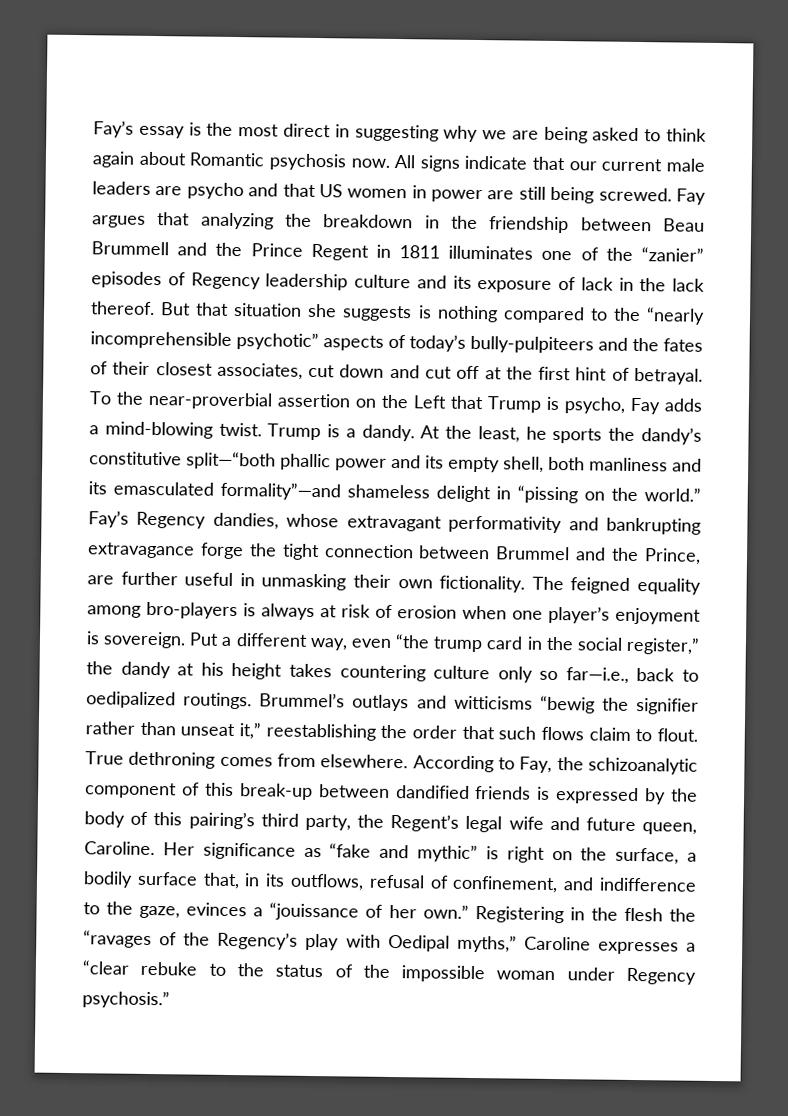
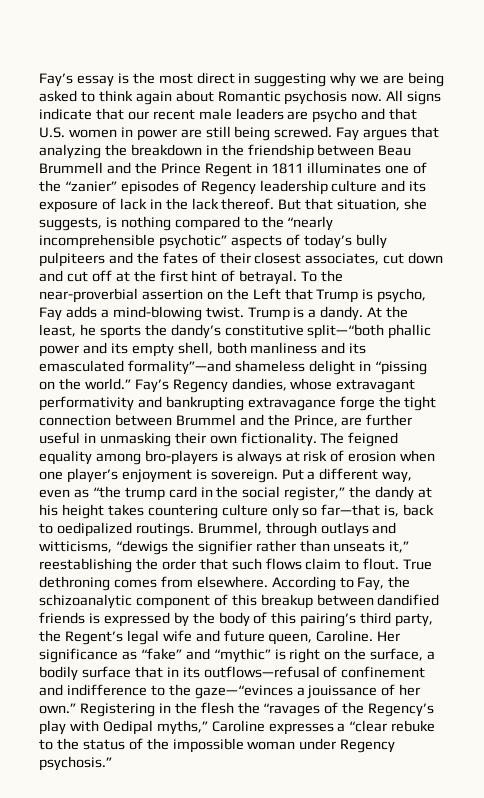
- All signs indicate that our current male leaders are psycho and that US women in power are still being screwed.
+ All signs indicate that our recent male leaders are psycho and that U.S. women in power are still being screwed.
- But that situation she suggests is nothing compared to the “nearly incomprehensible psychotic” aspects of today’s bully-pulpiteers and the fates of their closest associates, cut down and cut off at the first hint of betrayal.
+ But that situation, she suggests, is nothing compared to the “nearly incomprehensible psychotic” aspects of today’s bully pulpiteers and the fates of their closest associates, cut down and cut off at the first hint of betrayal.
- Put a different way, even “the trump card in the social register,” the dandy at his height takes countering culture only so far—i.e., back to oedipalized routings.
+ Put a different way, even as “the trump card in the social register,” the dandy at his height takes countering culture only so far—that is, back to oedipalized routings.
- Brummel’s outlays and witticisms “bewig the signifier rather than unseat it,” reestablishing the order that such flows claim to flout.
+ Brummel, through outlays and witticisms, “dewigs the signifier rather than unseats it,” reestablishing the order that such flows claim to flout.
- According to Fay, the schizoanalytic component of this break-up between dandified friends is expressed by the body of this pairing’s third party, the Regent’s legal wife and future queen, Caroline.
+ According to Fay, the schizoanalytic component of this breakup between dandified friends is expressed by the body of this pairing’s third party, the Regent’s legal wife and future queen, Caroline.
- Her significance as “fake and mythic” is right on the surface, a bodily surface that, in its outflows, refusal of confinement, and indifference to the gaze, evinces a “jouissance of her own.”
+ Her significance as “fake” and “mythic” is right on the surface, a bodily surface that in its outflows—refusal of confinement and indifference to the gaze—“evinces a jouissance of her own.”

